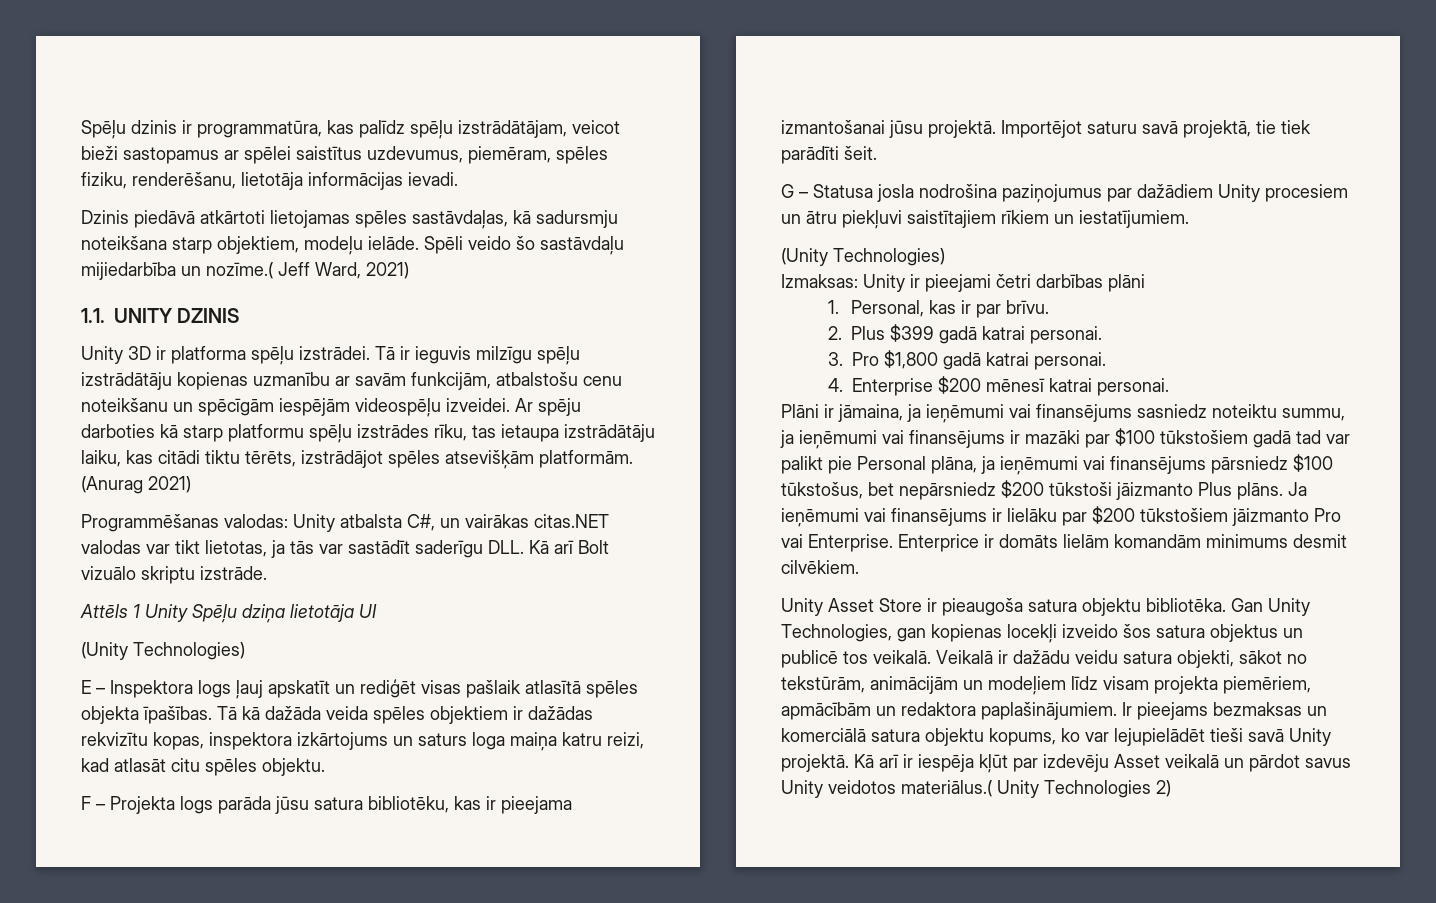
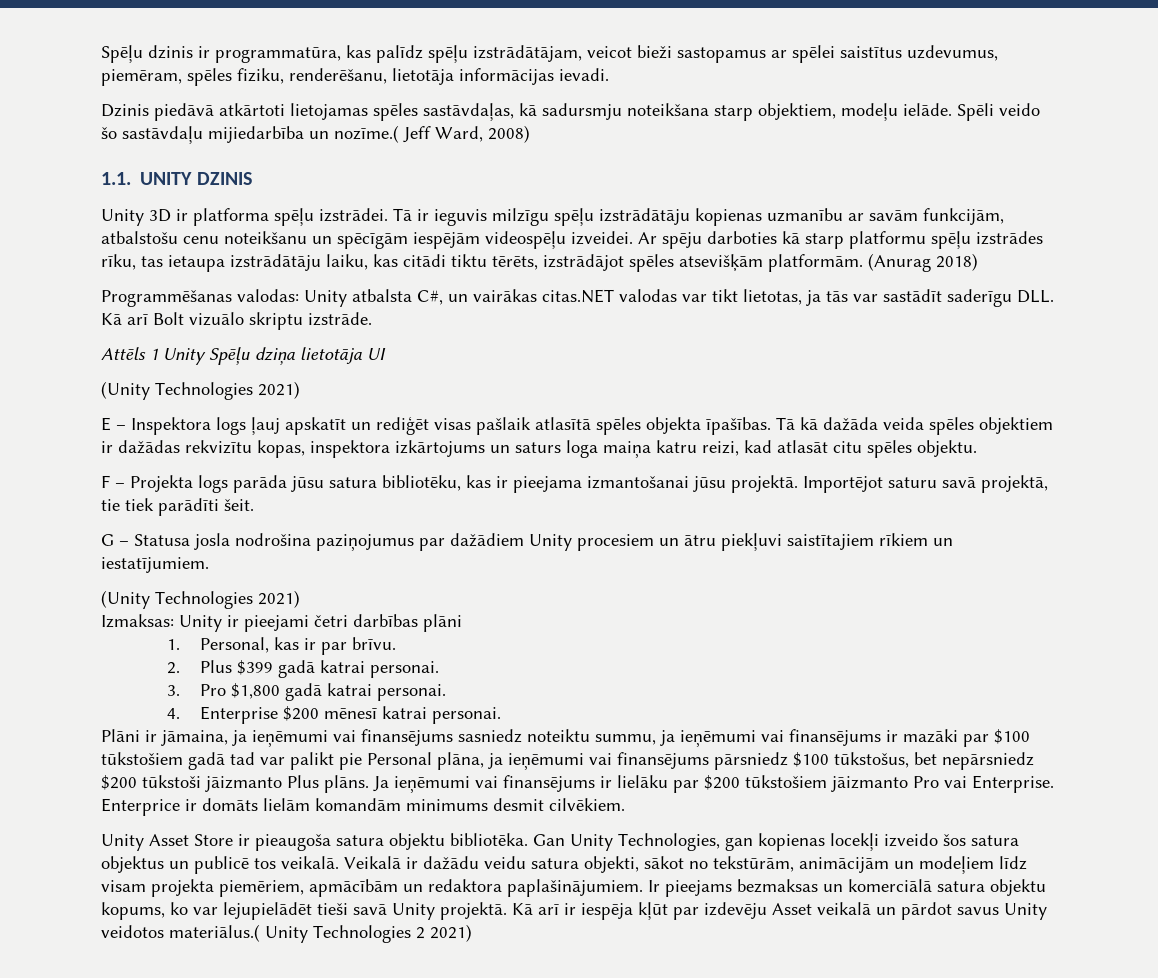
- Spēli veido šo sastāvdaļu mijiedarbība un nozīme.( Jeff Ward, 2021)
+ Spēli veido šo sastāvdaļu mijiedarbība un nozīme.( Jeff Ward, 2008)
- (Anurag 2021)
+ (Anurag 2018)
  Attēls 1 Unity Spēļu dziņa lietotāja UI
- (Unity Technologies)
+ (Unity Technologies 2021)
  G – Statusa josla nodrošina paziņojumus par dažādiem Unity procesiem un ātru piekļuvi saistītajiem rīkiem un iestatījumiem.
- (Unity Technologies)
+ (Unity Technologies 2021)
- Kā arī ir iespēja kļūt par izdevēju Asset veikalā un pārdot savus Unity veidotos materiālus.( Unity Technologies 2)
+ Kā arī ir iespēja kļūt par izdevēju Asset veikalā un pārdot savus Unity veidotos materiālus.( Unity Technologies 2 2021)

